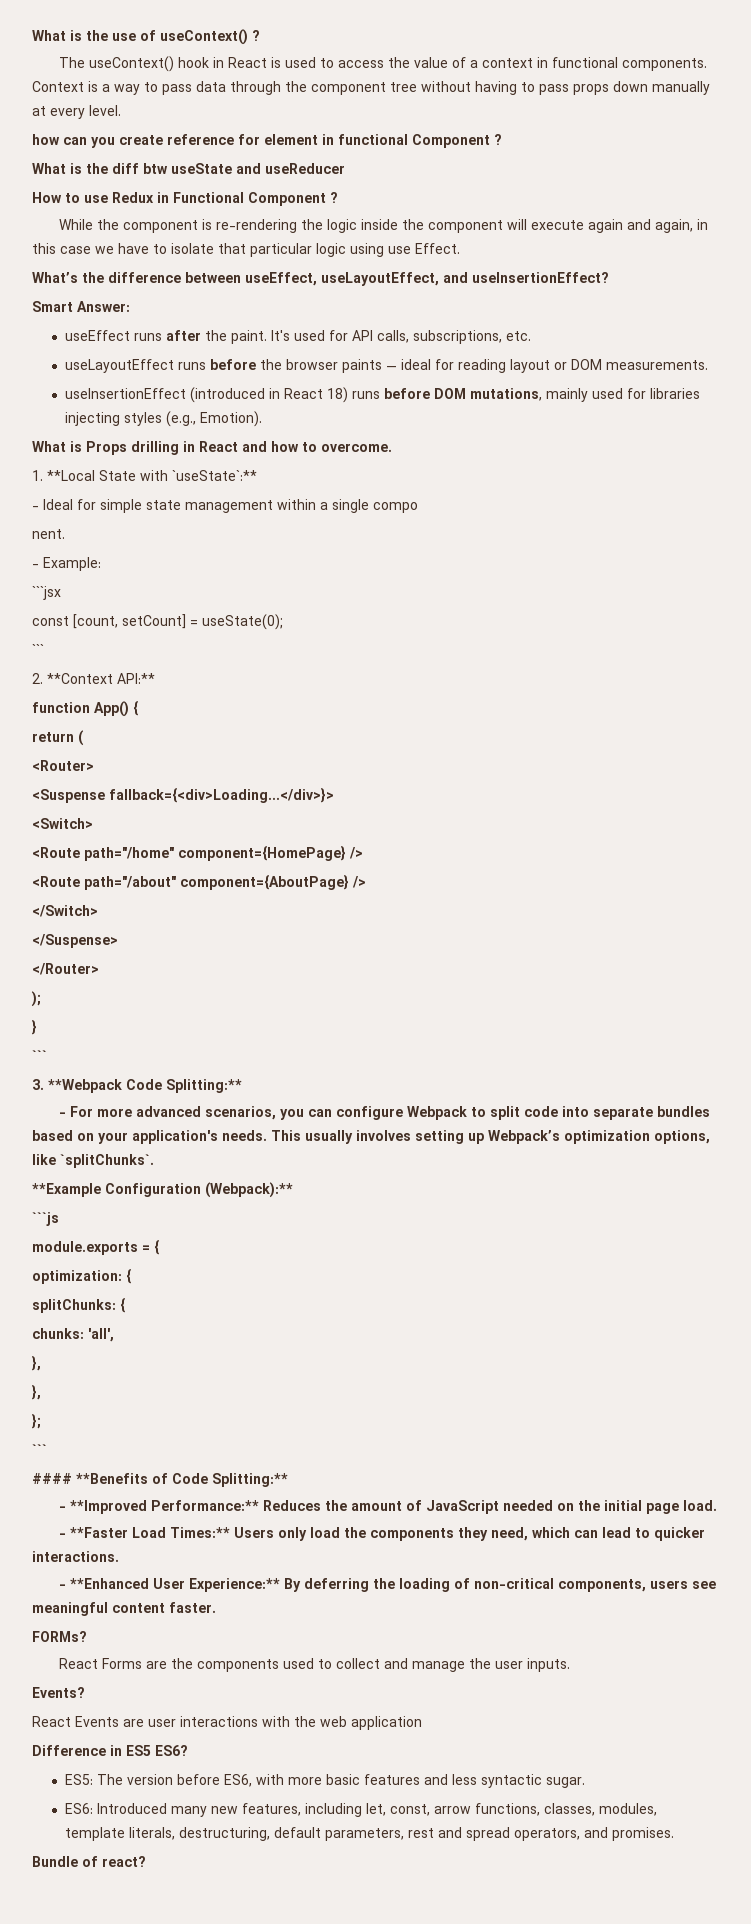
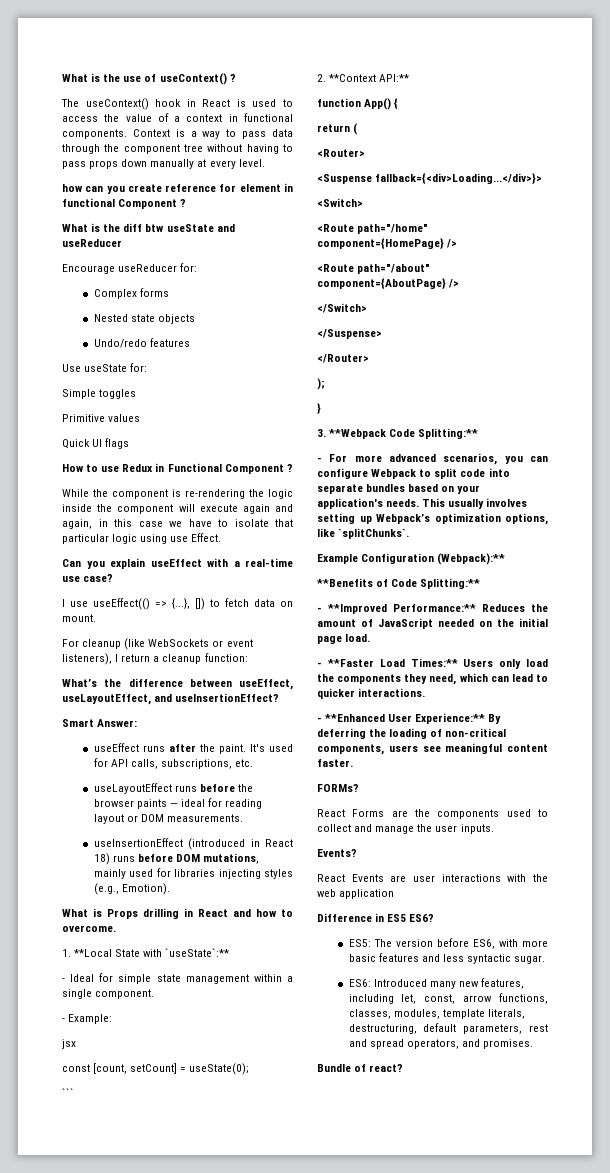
+ Encourage useReducer for:
+ Complex forms
+ Nested state objects
+ Undo/redo features
+ Use useState for:
+ Simple toggles
+ Primitive values
+ Quick UI flags
+ Can you explain useEffect with a real-time use case?
+ I use useEffect(() => {...}, []) to fetch data on mount.
+ For cleanup (like WebSockets or event listeners), I return a cleanup function:
- - Ideal for simple state management within a single compo
- nent.
+ - Ideal for simple state management within a single component.
- ```jsx
+ jsx
  }
- ```
- **Example Configuration (Webpack):**
+ Example Configuration (Webpack):**
- ```js
- module.exports = {
- optimization: {
- splitChunks: {
- chunks: 'all',
- },
- },
- };
- ```
- #### **Benefits of Code Splitting:**
+ **Benefits of Code Splitting:**

